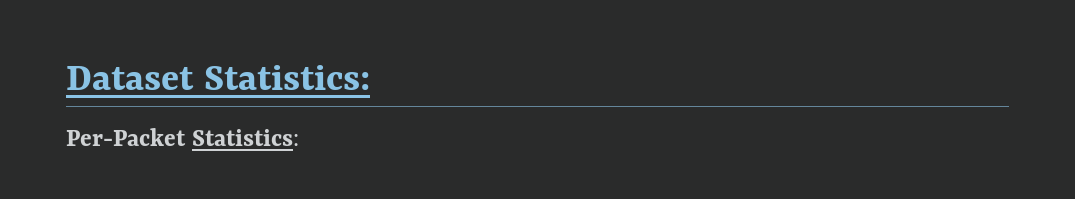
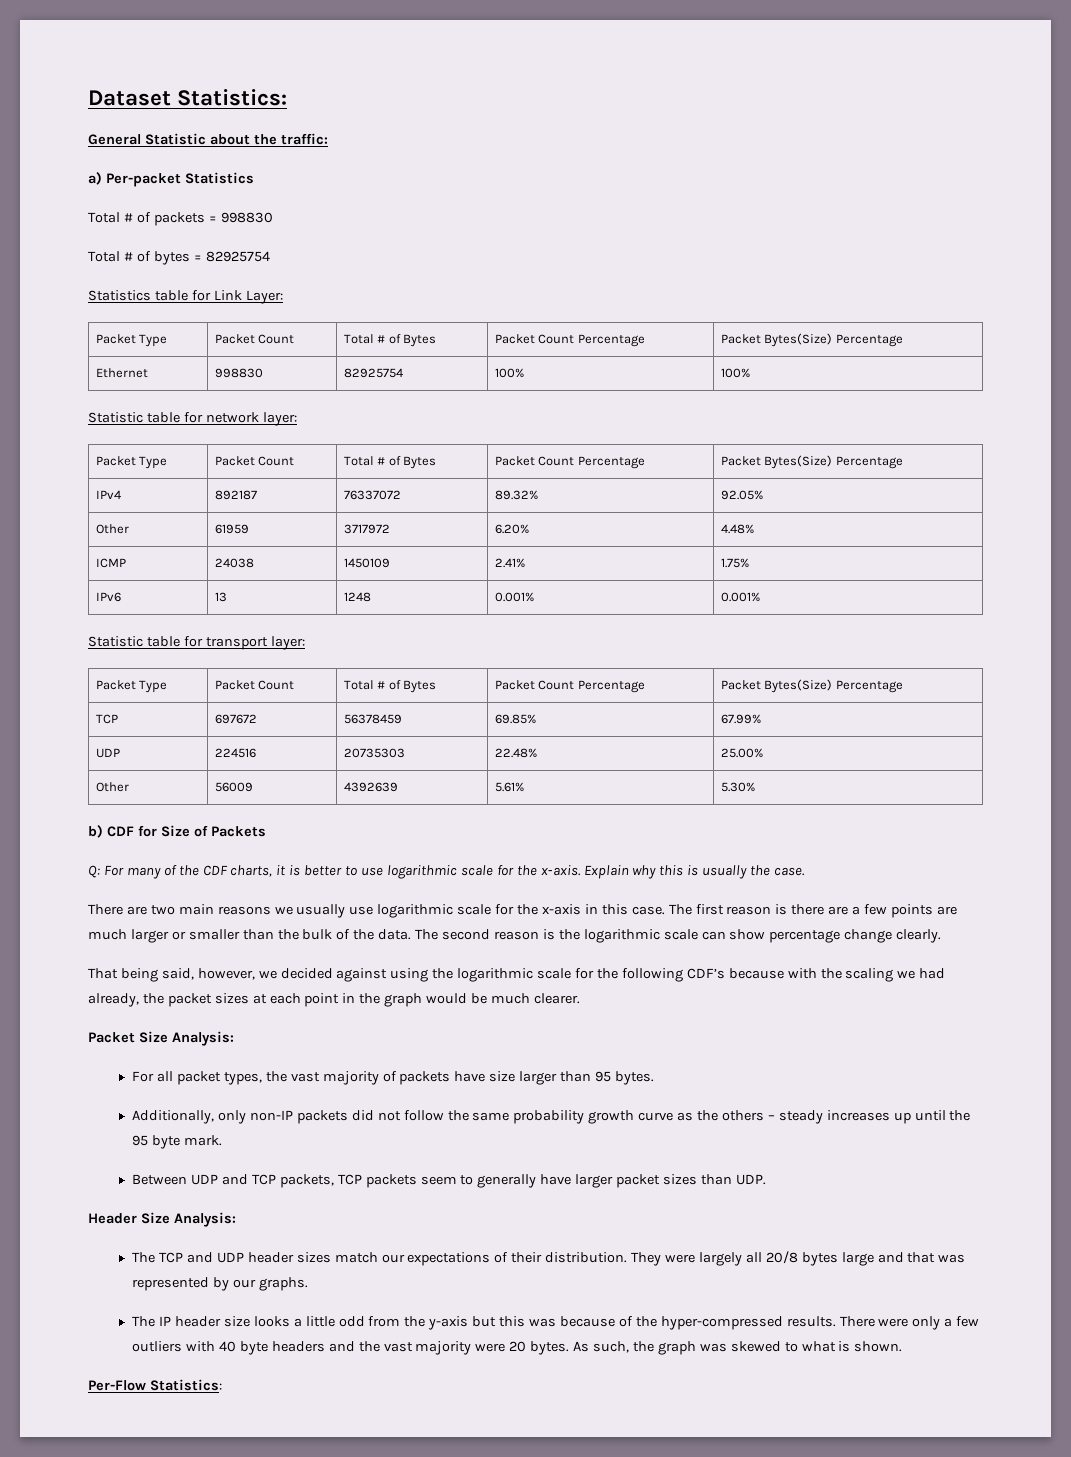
- Per-Packet Statistics:
+ General Statistic about the traffic:
+ a) Per-packet Statistics
+ Total # of packets = 998830
+ Total # of bytes = 82925754
+ Statistics table for Link Layer:
+ Packet Type | Packet Count | Total # of Bytes | Packet Count Percentage | Packet Bytes(Size) Percentage
+ Ethernet | 998830 | 82925754 | 100% | 100%
+ Statistic table for network layer:
+ Packet Type | Packet Count | Total # of Bytes | Packet Count Percentage | Packet Bytes(Size) Percentage
+ IPv4 | 892187 | 76337072 | 89.32% | 92.05%
+ Other | 61959 | 3717972 | 6.20% | 4.48%
+ ICMP | 24038 | 1450109 | 2.41% | 1.75%
+ IPv6 | 13 | 1248 | 0.001% | 0.001%
+ Statistic table for transport layer:
+ Packet Type | Packet Count | Total # of Bytes | Packet Count Percentage | Packet Bytes(Size) Percentage
+ TCP | 697672 | 56378459 | 69.85% | 67.99%
+ UDP | 224516 | 20735303 | 22.48% | 25.00%
+ Other | 56009 | 4392639 | 5.61% | 5.30%
+ b) CDF for Size of Packets
+ Q: For many of the CDF charts, it is better to use logarithmic scale for the x‐axis. Explain why this is usually the case.
+ There are two main reasons we usually use logarithmic scale for the x-axis in this case. The first reason is there are a few points are much larger or smaller than the bulk of the data. The second reason is the logarithmic scale can show percentage change clearly.
+ That being said, however, we decided against using the logarithmic scale for the following CDF’s because with the scaling we had already, the packet sizes at each point in the graph would be much clearer.
+ Packet Size Analysis:
+ For all packet types, the vast majority of packets have size larger than 95 bytes.
+ Additionally, only non-IP packets did not follow the same probability growth curve as the others – steady increases up until the 95 byte mark.
+ Between UDP and TCP packets, TCP packets seem to generally have larger packet sizes than UDP.
+ Header Size Analysis:
+ The TCP and UDP header sizes match our expectations of their distribution. They were largely all 20/8 bytes large and that was represented by our graphs.
+ The IP header size looks a little odd from the y-axis but this was because of the hyper-compressed results. There were only a few outliers with 40 byte headers and the vast majority were 20 bytes. As such, the graph was skewed to what is shown.
+ Per-Flow Statistics:

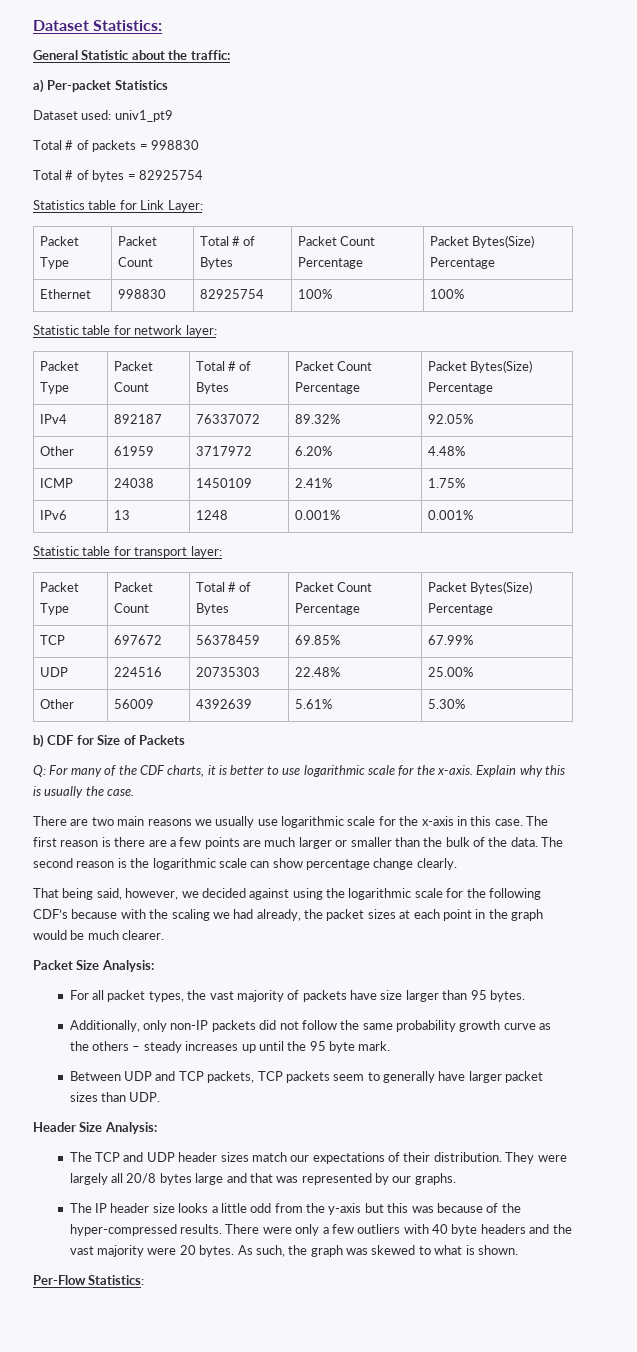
+ Dataset used: univ1_pt9

